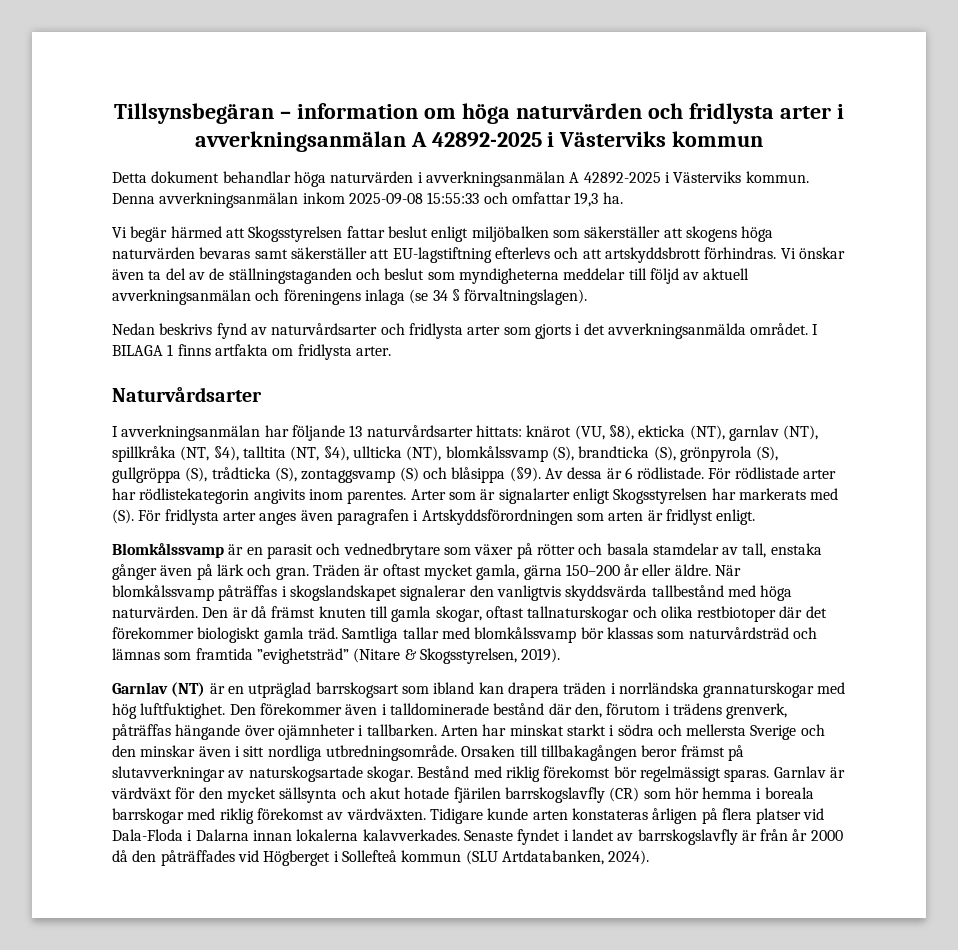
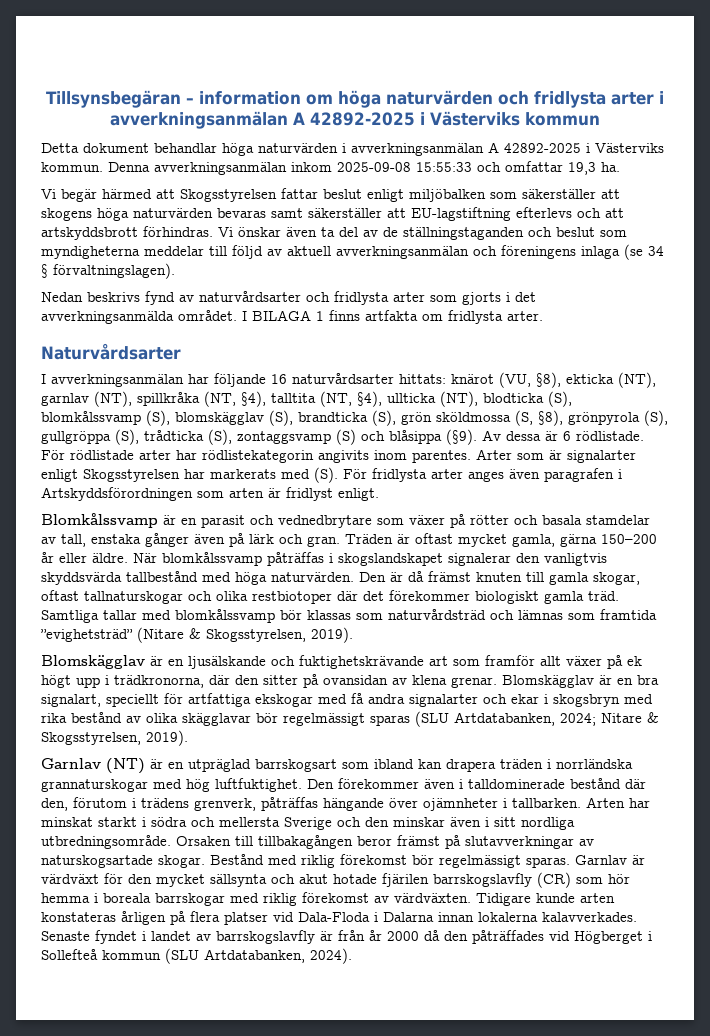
- I avverkningsanmälan har följande 13 naturvårdsarter hittats: knärot (VU, §8), ekticka (NT), garnlav (NT), spillkråka (NT, §4), talltita (NT, §4), ullticka (NT), blomkålssvamp (S), brandticka (S), grönpyrola (S), gullgröppa (S), trådticka (S), zontaggsvamp (S) och blåsippa (§9).
+ I avverkningsanmälan har följande 16 naturvårdsarter hittats: knärot (VU, §8), ekticka (NT), garnlav (NT), spillkråka (NT, §4), talltita (NT, §4), ullticka (NT), blodticka (S), blomkålssvamp (S), blomskägglav (S), brandticka (S), grön sköldmossa (S, §8), grönpyrola (S), gullgröppa (S), trådticka (S), zontaggsvamp (S) och blåsippa (§9).
+ Blomskägglav är en ljusälskande och fuktighetskrävande art som framför allt växer på ek högt upp i trädkronorna, där den sitter på ovansidan av klena grenar. Blomskägglav är en bra signalart, speciellt för artfattiga ekskogar med få andra signalarter och ekar i skogsbryn med rika bestånd av olika skägglavar bör regelmässigt sparas (SLU Artdatabanken, 2024; Nitare & Skogsstyrelsen, 2019).

